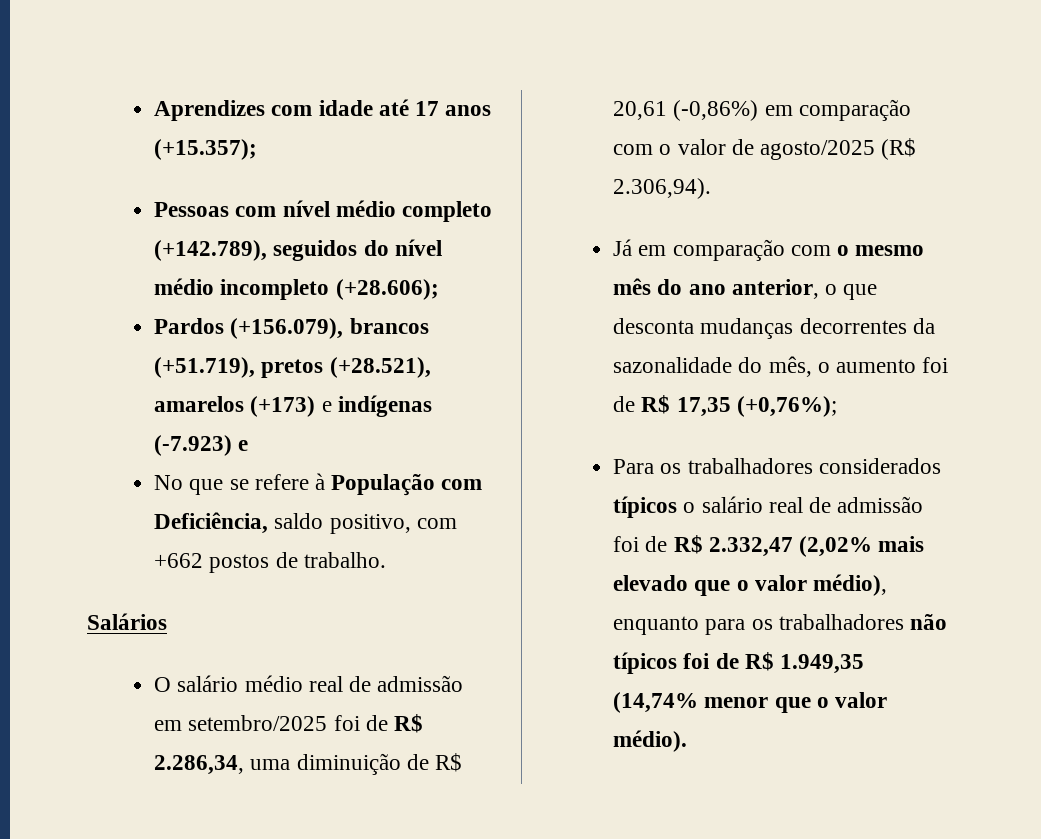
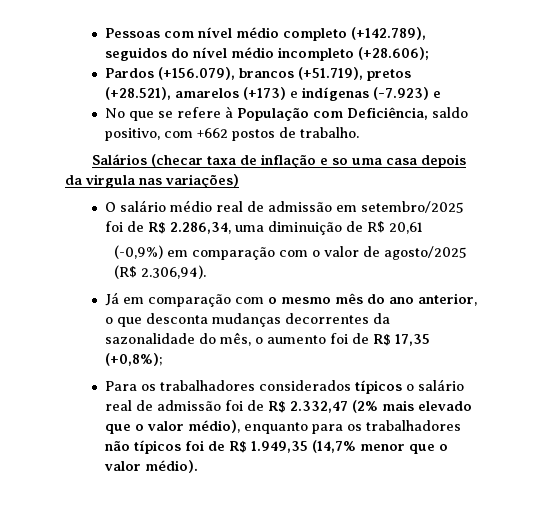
- Aprendizes com idade até 17 anos (+15.357);
- Salários
+ Salários (checar taxa de inflação e so uma casa depois da virgula nas variações)
- O salário médio real de admissão em setembro/2025 foi de R$ 2.286,34, uma diminuição de R$ 20,61 (-0,86%) em comparação com o valor de agosto/2025 (R$ 2.306,94).
+ O salário médio real de admissão em setembro/2025 foi de R$ 2.286,34, uma diminuição de R$ 20,61
+ (-0,9%) em comparação com o valor de agosto/2025 (R$ 2.306,94).
- Já em comparação com o mesmo mês do ano anterior, o que desconta mudanças decorrentes da sazonalidade do mês, o aumento foi de R$ 17,35 (+0,76%);
+ Já em comparação com o mesmo mês do ano anterior, o que desconta mudanças decorrentes da sazonalidade do mês, o aumento foi de R$ 17,35 (+0,8%);
- Para os trabalhadores considerados típicos o salário real de admissão foi de R$ 2.332,47 (2,02% mais elevado que o valor médio), enquanto para os trabalhadores não típicos foi de R$ 1.949,35 (14,74% menor que o valor médio).
+ Para os trabalhadores considerados típicos o salário real de admissão foi de R$ 2.332,47 (2% mais elevado que o valor médio), enquanto para os trabalhadores não típicos foi de R$ 1.949,35 (14,7% menor que o valor médio).

